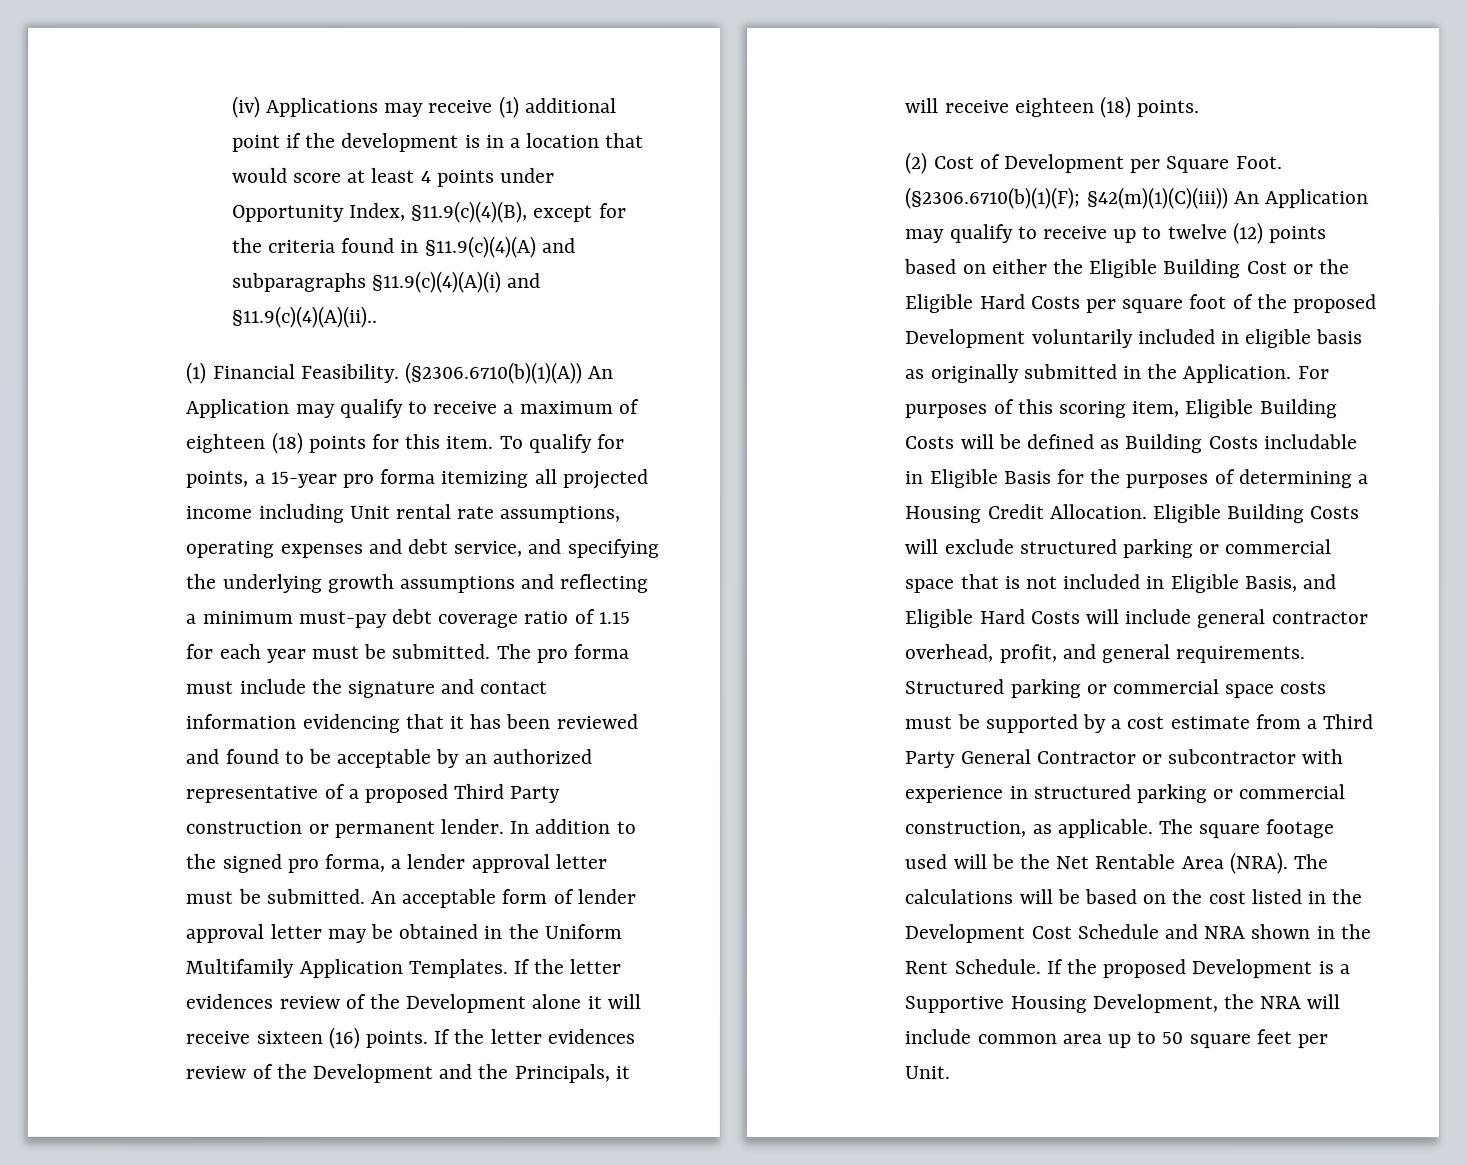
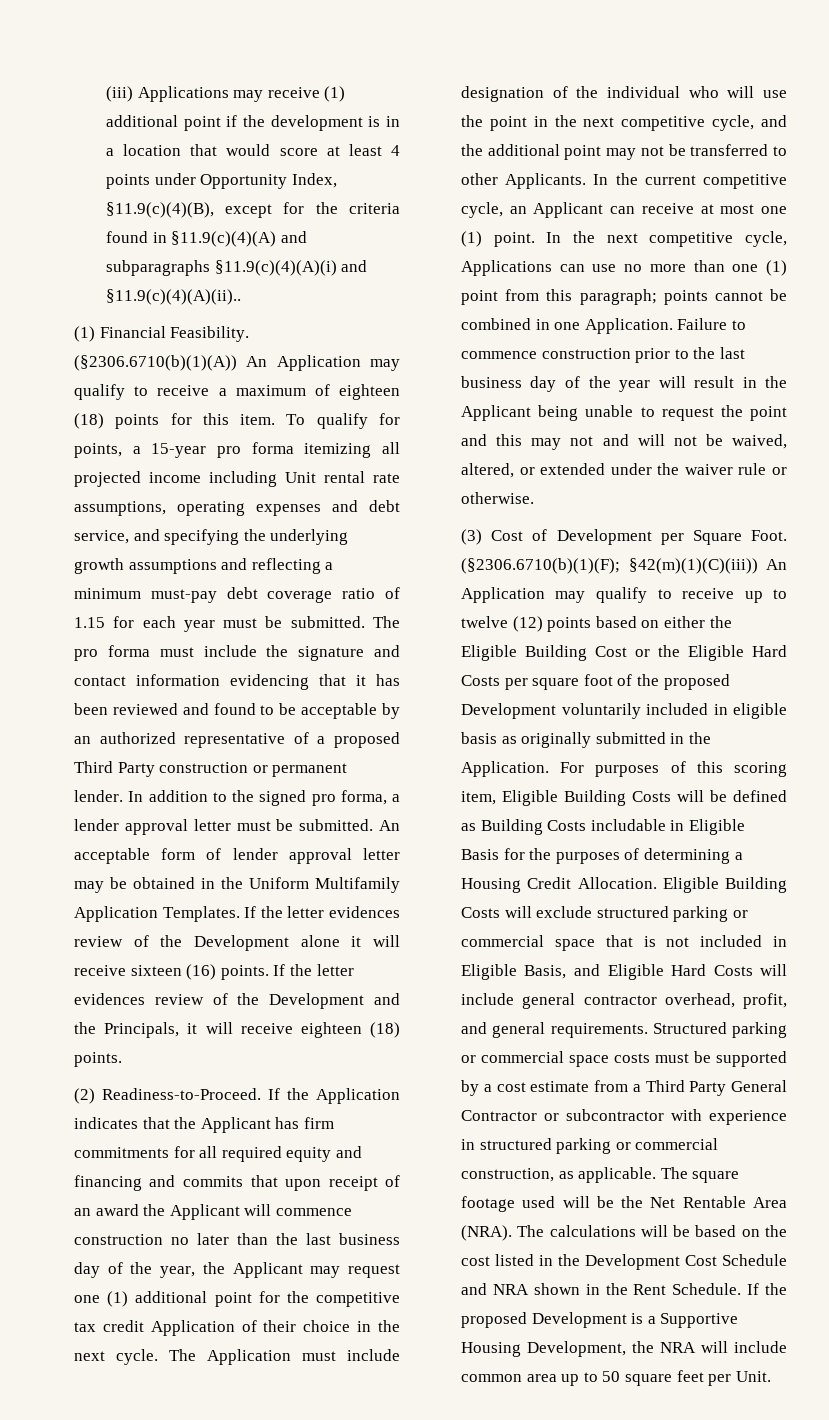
- (iv) Applications may receive (1) additional point if the development is in a location that would score at least 4 points under Opportunity Index, §11.9(c)(4)(B), except for the criteria found in §11.9(c)(4)(A) and subparagraphs §11.9(c)(4)(A)(i) and §11.9(c)(4)(A)(ii)..
+ (iii) Applications may receive (1) additional point if the development is in a location that would score at least 4 points under Opportunity Index, §11.9(c)(4)(B), except for the criteria found in §11.9(c)(4)(A) and subparagraphs §11.9(c)(4)(A)(i) and §11.9(c)(4)(A)(ii)..
- (2) Cost of Development per Square Foot.
+ (2) Readiness-to-Proceed. If the Application indicates that the Applicant has firm commitments for all required equity and financing and commits that upon receipt of an award the Applicant will commence construction no later than the last business day of the year, the Applicant may request one (1) additional point for the competitive tax credit Application of their choice in the next cycle. The Application must include designation of the individual who will use the point in the next competitive cycle, and the additional point may not be transferred to other Applicants. In the current competitive cycle, an Applicant can receive at most one (1) point. In the next competitive cycle, Applications can use no more than one (1) point from this paragraph; points cannot be combined in one Application. Failure to commence construction prior to the last business day of the year will result in the Applicant being unable to request the point and this may not and will not be waived, altered, or extended under the waiver rule or otherwise.
+ (3) Cost of Development per Square Foot.

